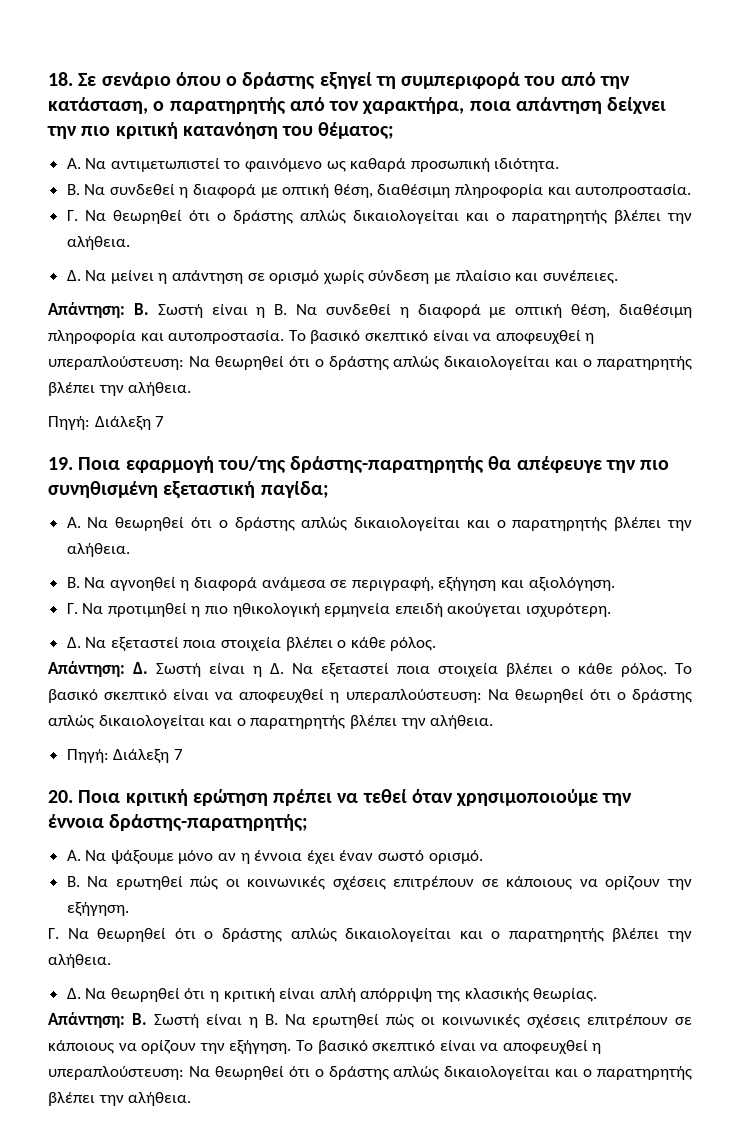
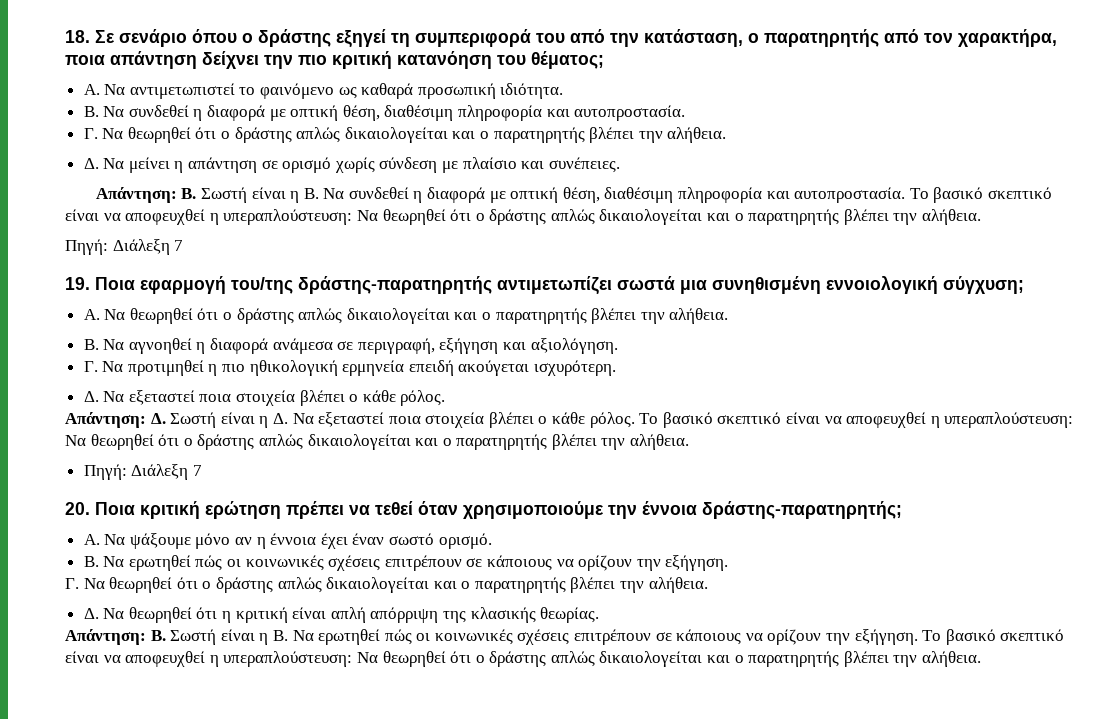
- 19. Ποια εφαρμογή του/της δράστης-παρατηρητής θα απέφευγε την πιο συνηθισμένη εξεταστική παγίδα;
+ 19. Ποια εφαρμογή του/της δράστης-παρατηρητής αντιμετωπίζει σωστά μια συνηθισμένη εννοιολογική σύγχυση;

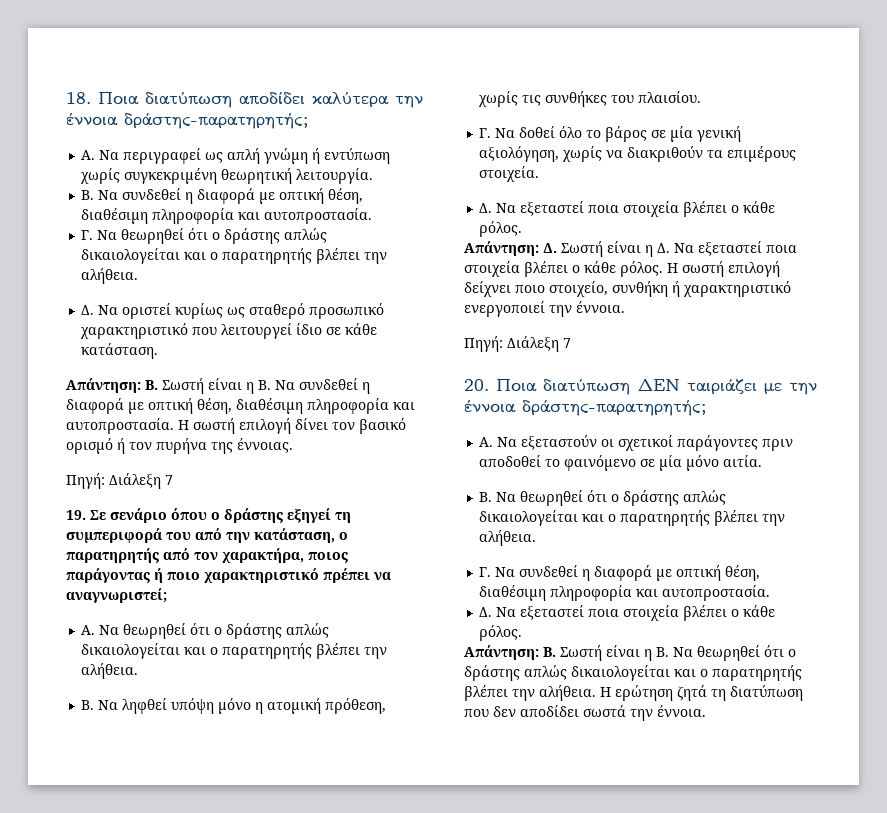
- 18. Σε σενάριο όπου ο δράστης εξηγεί τη συμπεριφορά του από την κατάσταση, ο παρατηρητής από τον χαρακτήρα, ποια απάντηση δείχνει την πιο κριτική κατανόηση του θέματος;
- Α. Να αντιμετωπιστεί το φαινόμενο ως καθαρά προσωπική ιδιότητα.
+ 18. Ποια διατύπωση αποδίδει καλύτερα την έννοια δράστης-παρατηρητής;
+ Α. Να περιγραφεί ως απλή γνώμη ή εντύπωση χωρίς συγκεκριμένη θεωρητική λειτουργία.
- Δ. Να μείνει η απάντηση σε ορισμό χωρίς σύνδεση με πλαίσιο και συνέπειες.
+ Δ. Να οριστεί κυρίως ως σταθερό προσωπικό χαρακτηριστικό που λειτουργεί ίδιο σε κάθε κατάσταση.
- Απάντηση: Β. Σωστή είναι η Β. Να συνδεθεί η διαφορά με οπτική θέση, διαθέσιμη πληροφορία και αυτοπροστασία. Το βασικό σκεπτικό είναι να αποφευχθεί η υπεραπλούστευση: Να θεωρηθεί ότι ο δράστης απλώς δικαιολογείται και ο παρατηρητής βλέπει την αλήθεια.
+ Απάντηση: Β. Σωστή είναι η Β. Να συνδεθεί η διαφορά με οπτική θέση, διαθέσιμη πληροφορία και αυτοπροστασία. Η σωστή επιλογή δίνει τον βασικό ορισμό ή τον πυρήνα της έννοιας.
  Πηγή: Διάλεξη 7
- 19. Ποια εφαρμογή του/της δράστης-παρατηρητής αντιμετωπίζει σωστά μια συνηθισμένη εννοιολογική σύγχυση;
+ 19. Σε σενάριο όπου ο δράστης εξηγεί τη συμπεριφορά του από την κατάσταση, ο παρατηρητής από τον χαρακτήρα, ποιος παράγοντας ή ποιο χαρακτηριστικό πρέπει να αναγνωριστεί;
- Β. Να αγνοηθεί η διαφορά ανάμεσα σε περιγραφή, εξήγηση και αξιολόγηση.
- Γ. Να προτιμηθεί η πιο ηθικολογική ερμηνεία επειδή ακούγεται ισχυρότερη.
+ Β. Να ληφθεί υπόψη μόνο η ατομική πρόθεση, χωρίς τις συνθήκες του πλαισίου.
+ Γ. Να δοθεί όλο το βάρος σε μία γενική αξιολόγηση, χωρίς να διακριθούν τα επιμέρους στοιχεία.
- Απάντηση: Δ. Σωστή είναι η Δ. Να εξεταστεί ποια στοιχεία βλέπει ο κάθε ρόλος. Το βασικό σκεπτικό είναι να αποφευχθεί η υπεραπλούστευση: Να θεωρηθεί ότι ο δράστης απλώς δικαιολογείται και ο παρατηρητής βλέπει την αλήθεια.
+ Απάντηση: Δ. Σωστή είναι η Δ. Να εξεταστεί ποια στοιχεία βλέπει ο κάθε ρόλος. Η σωστή επιλογή δείχνει ποιο στοιχείο, συνθήκη ή χαρακτηριστικό ενεργοποιεί την έννοια.
  Πηγή: Διάλεξη 7
- 20. Ποια κριτική ερώτηση πρέπει να τεθεί όταν χρησιμοποιούμε την έννοια δράστης-παρατηρητής;
- Α. Να ψάξουμε μόνο αν η έννοια έχει έναν σωστό ορισμό.
- Β. Να ερωτηθεί πώς οι κοινωνικές σχέσεις επιτρέπουν σε κάποιους να ορίζουν την εξήγηση.
- Γ. Να θεωρηθεί ότι ο δράστης απλώς δικαιολογείται και ο παρατηρητής βλέπει την αλήθεια.
- Δ. Να θεωρηθεί ότι η κριτική είναι απλή απόρριψη της κλασικής θεωρίας.
- Απάντηση: Β. Σωστή είναι η Β. Να ερωτηθεί πώς οι κοινωνικές σχέσεις επιτρέπουν σε κάποιους να ορίζουν την εξήγηση. Το βασικό σκεπτικό είναι να αποφευχθεί η υπεραπλούστευση: Να θεωρηθεί ότι ο δράστης απλώς δικαιολογείται και ο παρατηρητής βλέπει την αλήθεια.
+ 20. Ποια διατύπωση ΔΕΝ ταιριάζει με την έννοια δράστης-παρατηρητής;
+ Α. Να εξεταστούν οι σχετικοί παράγοντες πριν αποδοθεί το φαινόμενο σε μία μόνο αιτία.
+ Β. Να θεωρηθεί ότι ο δράστης απλώς δικαιολογείται και ο παρατηρητής βλέπει την αλήθεια.
+ Γ. Να συνδεθεί η διαφορά με οπτική θέση, διαθέσιμη πληροφορία και αυτοπροστασία.
+ Δ. Να εξεταστεί ποια στοιχεία βλέπει ο κάθε ρόλος.
+ Απάντηση: Β. Σωστή είναι η Β. Να θεωρηθεί ότι ο δράστης απλώς δικαιολογείται και ο παρατηρητής βλέπει την αλήθεια. Η ερώτηση ζητά τη διατύπωση που δεν αποδίδει σωστά την έννοια.

